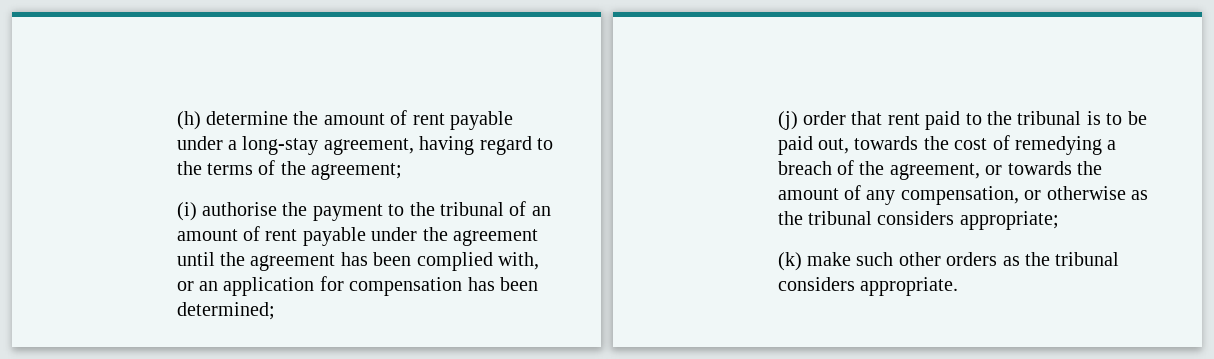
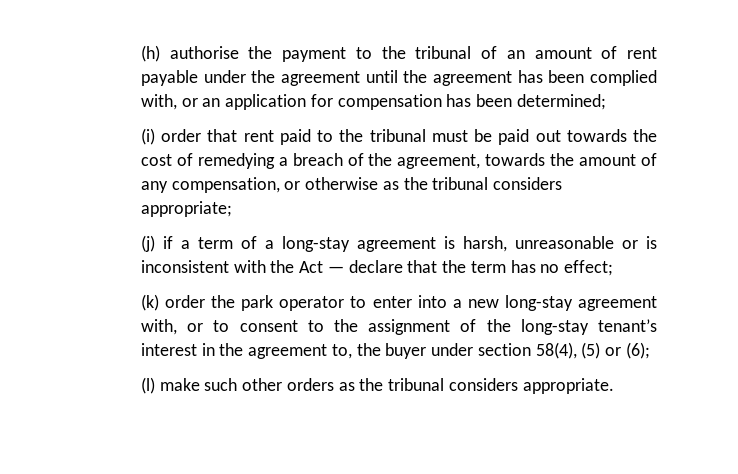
- (h) determine the amount of rent payable under a long-stay agreement, having regard to the terms of the agreement;
- (i) authorise the payment to the tribunal of an amount of rent payable under the agreement until the agreement has been complied with, or an application for compensation has been determined;
+ (h) authorise the payment to the tribunal of an amount of rent payable under the agreement until the agreement has been complied with, or an application for compensation has been determined;
- (j) order that rent paid to the tribunal is to be paid out, towards the cost of remedying a breach of the agreement, or towards the amount of any compensation, or otherwise as the tribunal considers appropriate;
+ (i) order that rent paid to the tribunal must be paid out towards the cost of remedying a breach of the agreement, towards the amount of any compensation, or otherwise as the tribunal considers appropriate;
- (k) make such other orders as the tribunal considers appropriate.
+ (j) if a term of a long-stay agreement is harsh, unreasonable or is inconsistent with the Act — declare that the term has no effect;
+ (k) order the park operator to enter into a new long-stay agreement with, or to consent to the assignment of the long-stay tenant’s interest in the agreement to, the buyer under section 58(4), (5) or (6);
+ (l) make such other orders as the tribunal considers appropriate.

